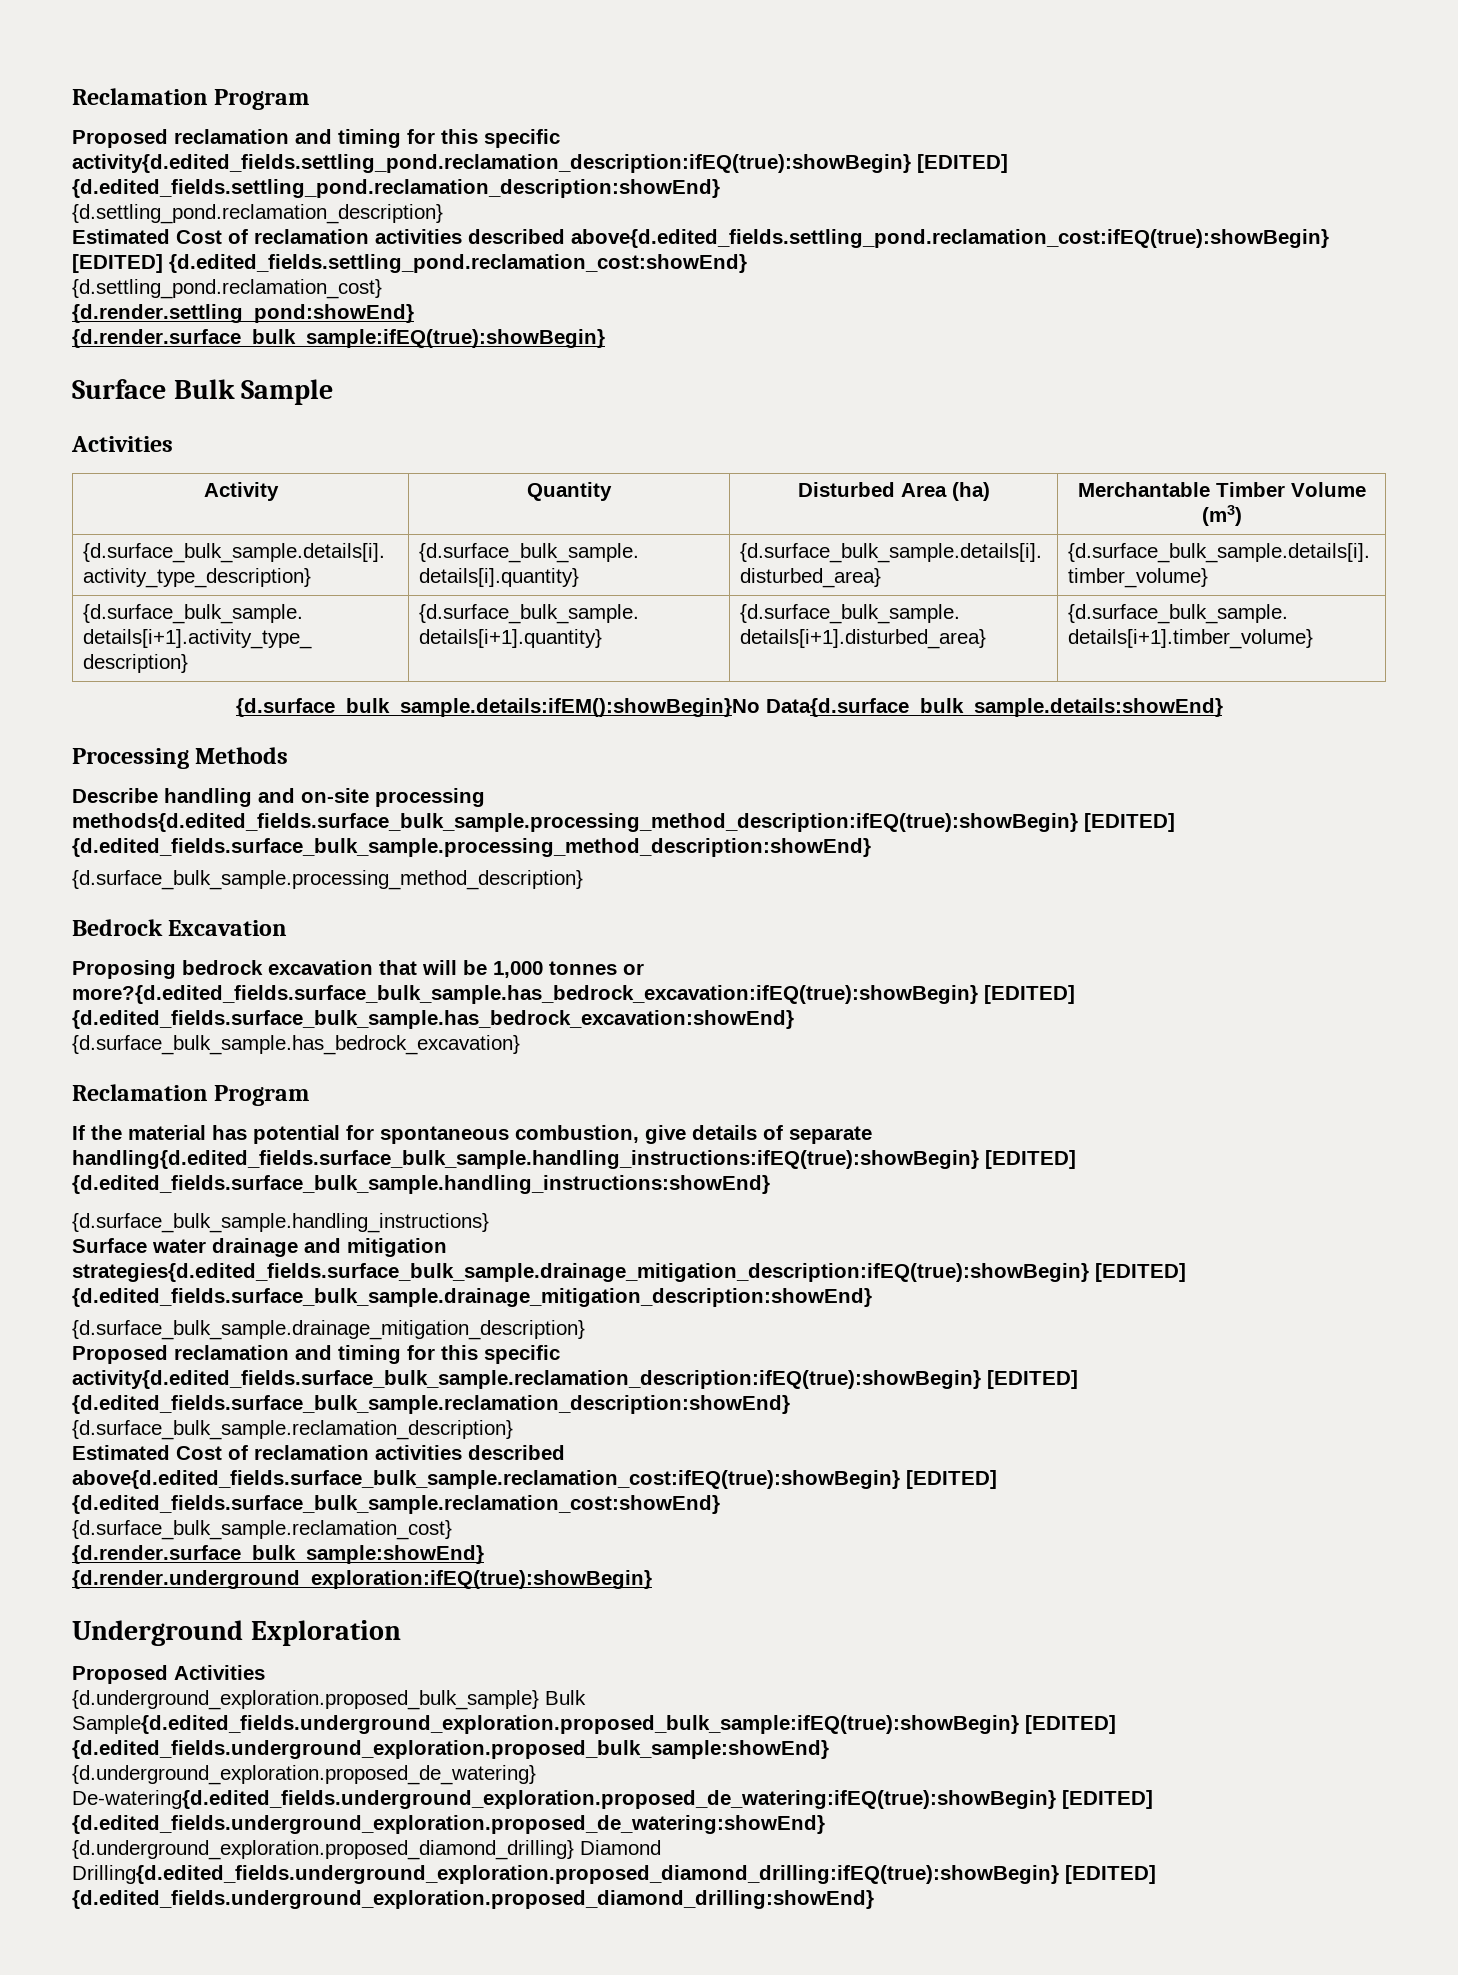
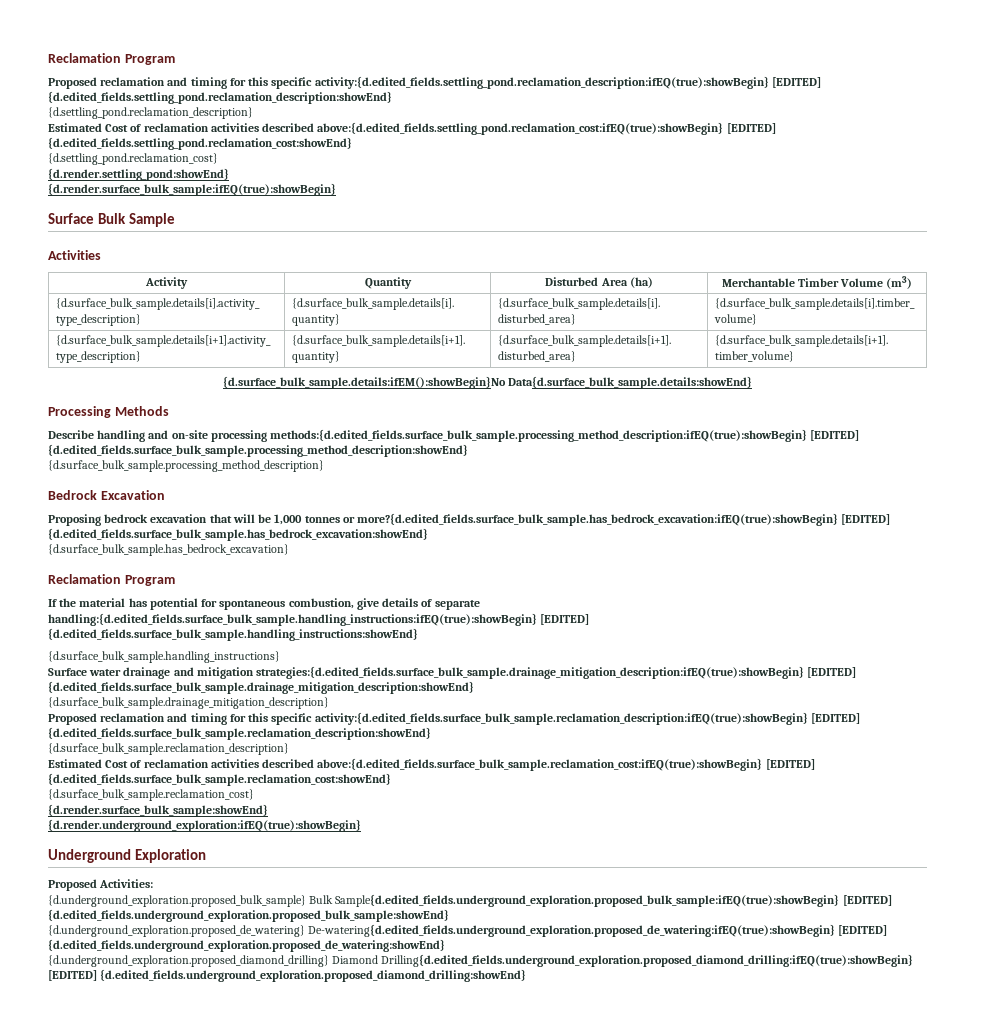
- Proposed reclamation and timing for this specific activity{d.edited_fields.settling_pond.reclamation_description:ifEQ(true):showBegin} [EDITED] {d.edited_fields.settling_pond.reclamation_description:showEnd}
+ Proposed reclamation and timing for this specific activity:{d.edited_fields.settling_pond.reclamation_description:ifEQ(true):showBegin} [EDITED] {d.edited_fields.settling_pond.reclamation_description:showEnd}
- Estimated Cost of reclamation activities described above{d.edited_fields.settling_pond.reclamation_cost:ifEQ(true):showBegin} [EDITED] {d.edited_fields.settling_pond.reclamation_cost:showEnd}
+ Estimated Cost of reclamation activities described above:{d.edited_fields.settling_pond.reclamation_cost:ifEQ(true):showBegin} [EDITED] {d.edited_fields.settling_pond.reclamation_cost:showEnd}
- Describe handling and on-site processing methods{d.edited_fields.surface_bulk_sample.processing_method_description:ifEQ(true):showBegin} [EDITED] {d.edited_fields.surface_bulk_sample.processing_method_description:showEnd}
+ Describe handling and on-site processing methods:{d.edited_fields.surface_bulk_sample.processing_method_description:ifEQ(true):showBegin} [EDITED] {d.edited_fields.surface_bulk_sample.processing_method_description:showEnd}
- If the material has potential for spontaneous combustion, give details of separate handling{d.edited_fields.surface_bulk_sample.handling_instructions:ifEQ(true):showBegin} [EDITED] {d.edited_fields.surface_bulk_sample.handling_instructions:showEnd}
+ If the material has potential for spontaneous combustion, give details of separate handling:{d.edited_fields.surface_bulk_sample.handling_instructions:ifEQ(true):showBegin} [EDITED] {d.edited_fields.surface_bulk_sample.handling_instructions:showEnd}
- Surface water drainage and mitigation strategies{d.edited_fields.surface_bulk_sample.drainage_mitigation_description:ifEQ(true):showBegin} [EDITED] {d.edited_fields.surface_bulk_sample.drainage_mitigation_description:showEnd}
+ Surface water drainage and mitigation strategies:{d.edited_fields.surface_bulk_sample.drainage_mitigation_description:ifEQ(true):showBegin} [EDITED] {d.edited_fields.surface_bulk_sample.drainage_mitigation_description:showEnd}
- Proposed reclamation and timing for this specific activity{d.edited_fields.surface_bulk_sample.reclamation_description:ifEQ(true):showBegin} [EDITED] {d.edited_fields.surface_bulk_sample.reclamation_description:showEnd}
+ Proposed reclamation and timing for this specific activity:{d.edited_fields.surface_bulk_sample.reclamation_description:ifEQ(true):showBegin} [EDITED] {d.edited_fields.surface_bulk_sample.reclamation_description:showEnd}
- Estimated Cost of reclamation activities described above{d.edited_fields.surface_bulk_sample.reclamation_cost:ifEQ(true):showBegin} [EDITED] {d.edited_fields.surface_bulk_sample.reclamation_cost:showEnd}
+ Estimated Cost of reclamation activities described above:{d.edited_fields.surface_bulk_sample.reclamation_cost:ifEQ(true):showBegin} [EDITED] {d.edited_fields.surface_bulk_sample.reclamation_cost:showEnd}
- Proposed Activities
+ Proposed Activities:

